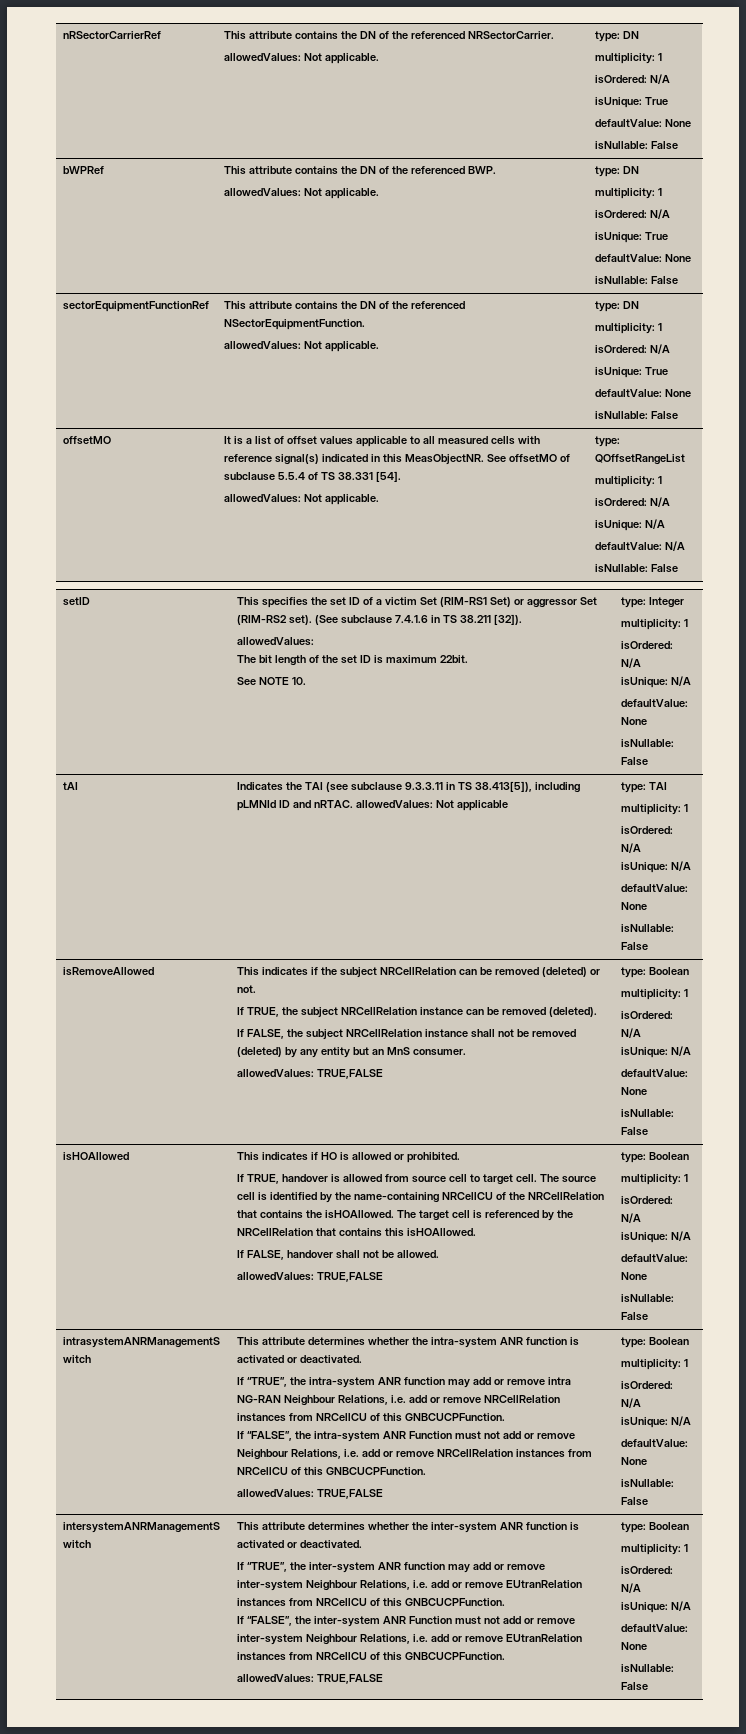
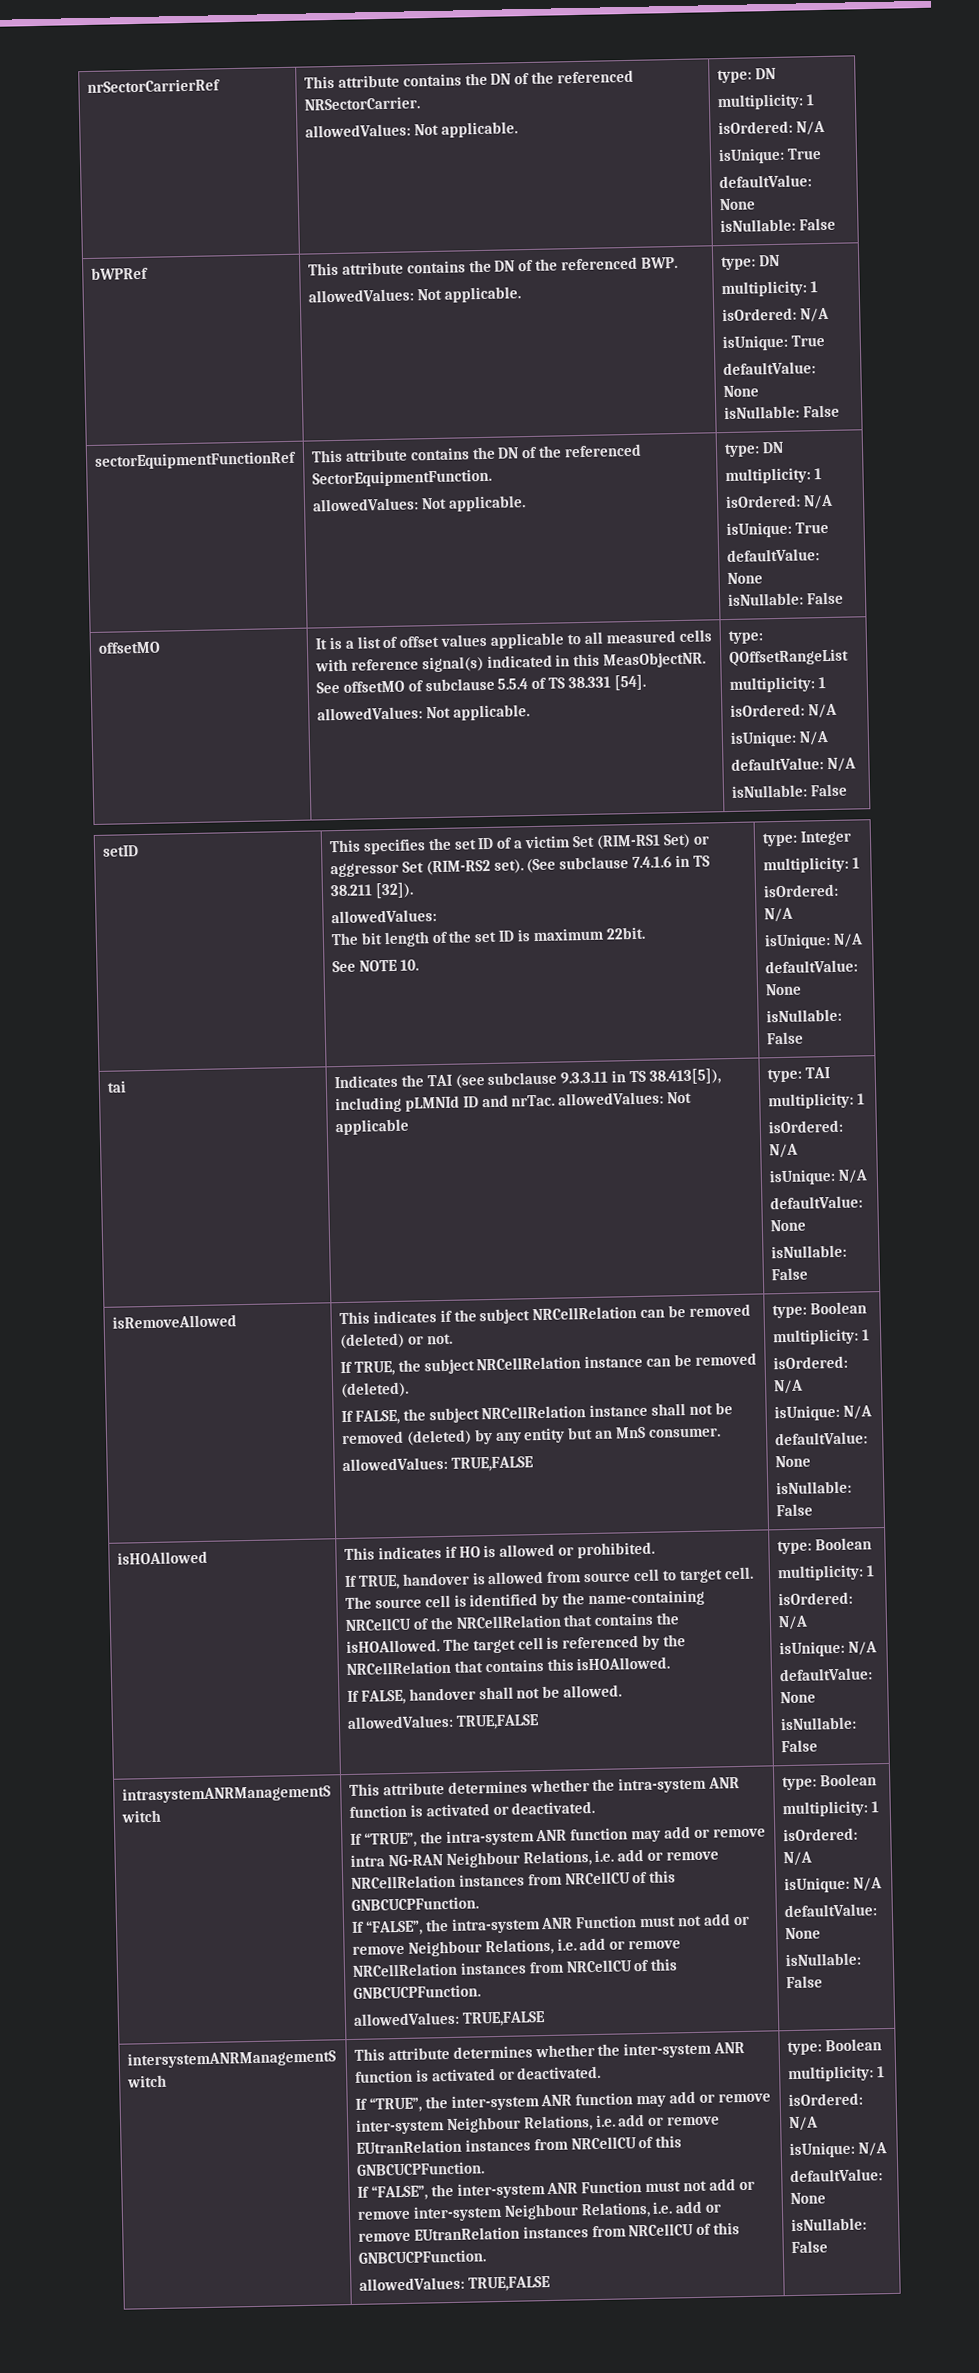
- nRSectorCarrierRef | This attribute contains the DN of the referenced NRSectorCarrier.
+ nrSectorCarrierRef | This attribute contains the DN of the referenced NRSectorCarrier.
- sectorEquipmentFunctionRef | This attribute contains the DN of the referenced NSectorEquipmentFunction.
+ sectorEquipmentFunctionRef | This attribute contains the DN of the referenced SectorEquipmentFunction.
- tAI | Indicates the TAI (see subclause 9.3.3.11 in TS 38.413[5]), including pLMNId ID and nRTAC. allowedValues: Not applicable | type: TAI
+ tai | Indicates the TAI (see subclause 9.3.3.11 in TS 38.413[5]), including pLMNId ID and nrTac. allowedValues: Not applicable | type: TAI

